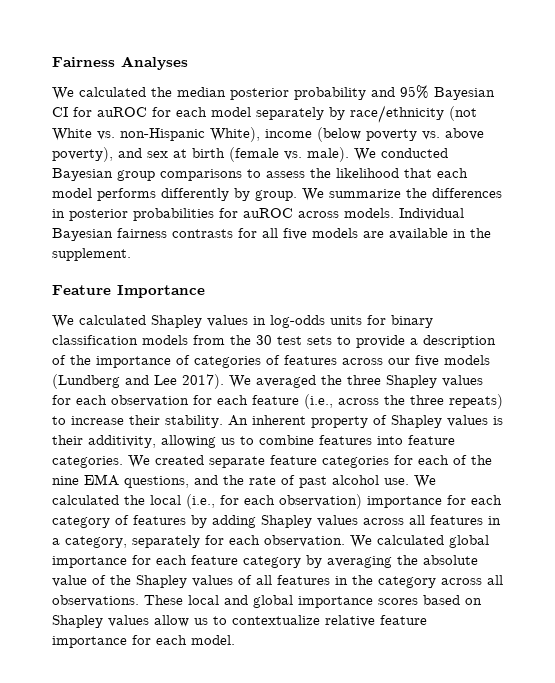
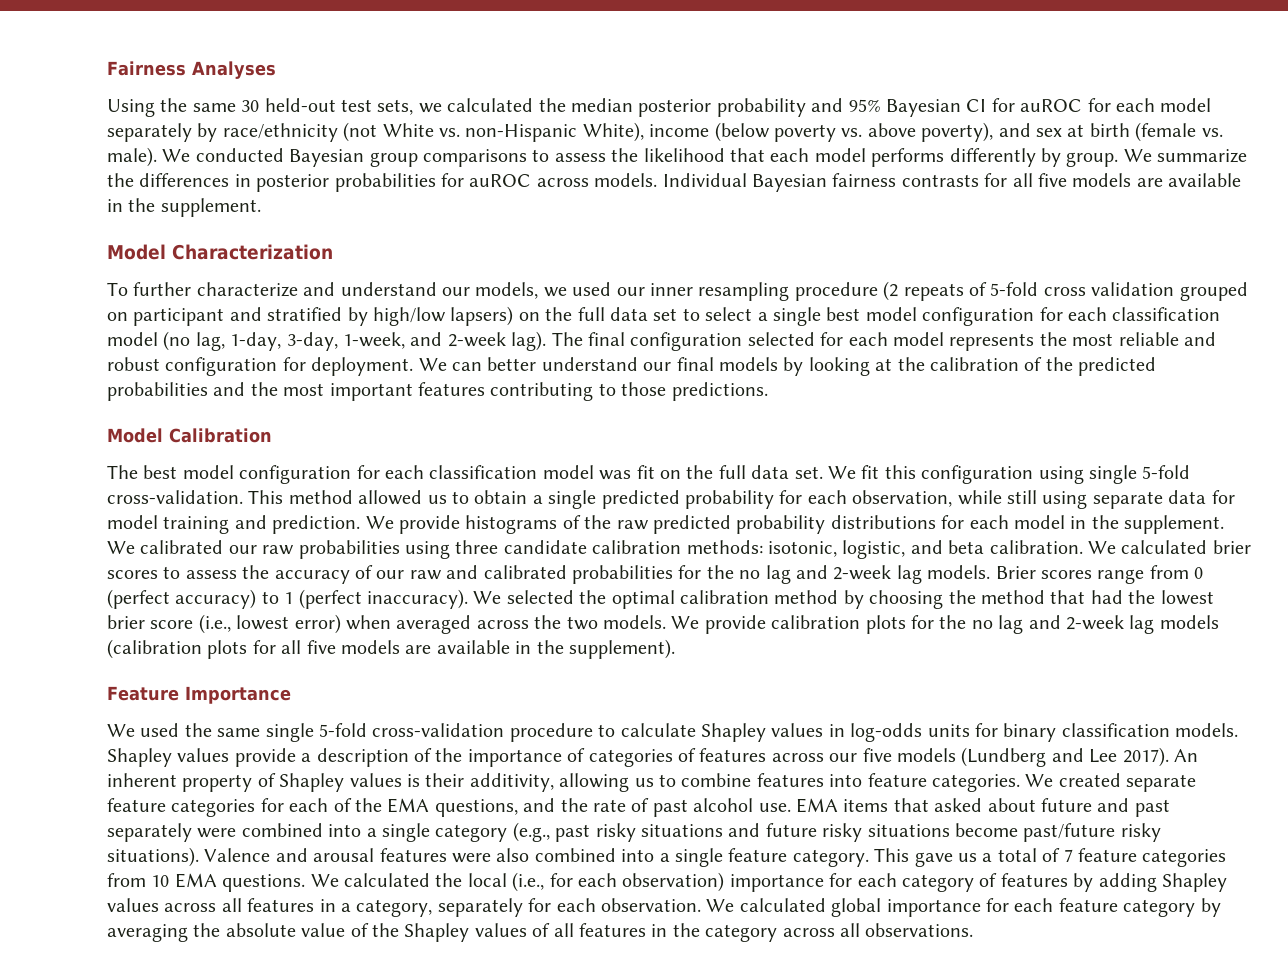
- We calculated the median posterior probability and 95% Bayesian CI for auROC for each model separately by race/ethnicity (not White vs. non-Hispanic White), income (below poverty vs. above poverty), and sex at birth (female vs. male).
+ Using the same 30 held-out test sets, we calculated the median posterior probability and 95% Bayesian CI for auROC for each model separately by race/ethnicity (not White vs. non-Hispanic White), income (below poverty vs. above poverty), and sex at birth (female vs. male).
+ Model Characterization
+ To further characterize and understand our models, we used our inner resampling procedure (2 repeats of 5-fold cross validation grouped on participant and stratified by high/low lapsers) on the full data set to select a single best model configuration for each classification model (no lag, 1-day, 3-day, 1-week, and 2-week lag). The final configuration selected for each model represents the most reliable and robust configuration for deployment. We can better understand our final models by looking at the calibration of the predicted probabilities and the most important features contributing to those predictions.
+ Model Calibration
+ The best model configuration for each classification model was fit on the full data set. We fit this configuration using single 5-fold cross-validation. This method allowed us to obtain a single predicted probability for each observation, while still using separate data for model training and prediction. We provide histograms of the raw predicted probability distributions for each model in the supplement. We calibrated our raw probabilities using three candidate calibration methods: isotonic, logistic, and beta calibration. We calculated brier scores to assess the accuracy of our raw and calibrated probabilities for the no lag and 2-week lag models. Brier scores range from 0 (perfect accuracy) to 1 (perfect inaccuracy). We selected the optimal calibration method by choosing the method that had the lowest brier score (i.e., lowest error) when averaged across the two models. We provide calibration plots for the no lag and 2-week lag models (calibration plots for all five models are available in the supplement).
  Feature Importance
- We calculated Shapley values in log-odds units for binary classification models from the 30 test sets to provide a description of the importance of categories of features across our five models (Lundberg and Lee 2017).
+ We used the same single 5-fold cross-validation procedure to calculate Shapley values in log-odds units for binary classification models. Shapley values provide a description of the importance of categories of features across our five models (Lundberg and Lee 2017).
- We averaged the three Shapley values for each observation for each feature (i.e., across the three repeats) to increase their stability.
- We created separate feature categories for each of the nine EMA questions, and the rate of past alcohol use.
+ We created separate feature categories for each of the EMA questions, and the rate of past alcohol use.
+ EMA items that asked about future and past separately were combined into a single category (e.g., past risky situations and future risky situations become past/future risky situations). Valence and arousal features were also combined into a single feature category. This gave us a total of 7 feature categories from 10 EMA questions.
- These local and global importance scores based on Shapley values allow us to contextualize relative feature importance for each model.

